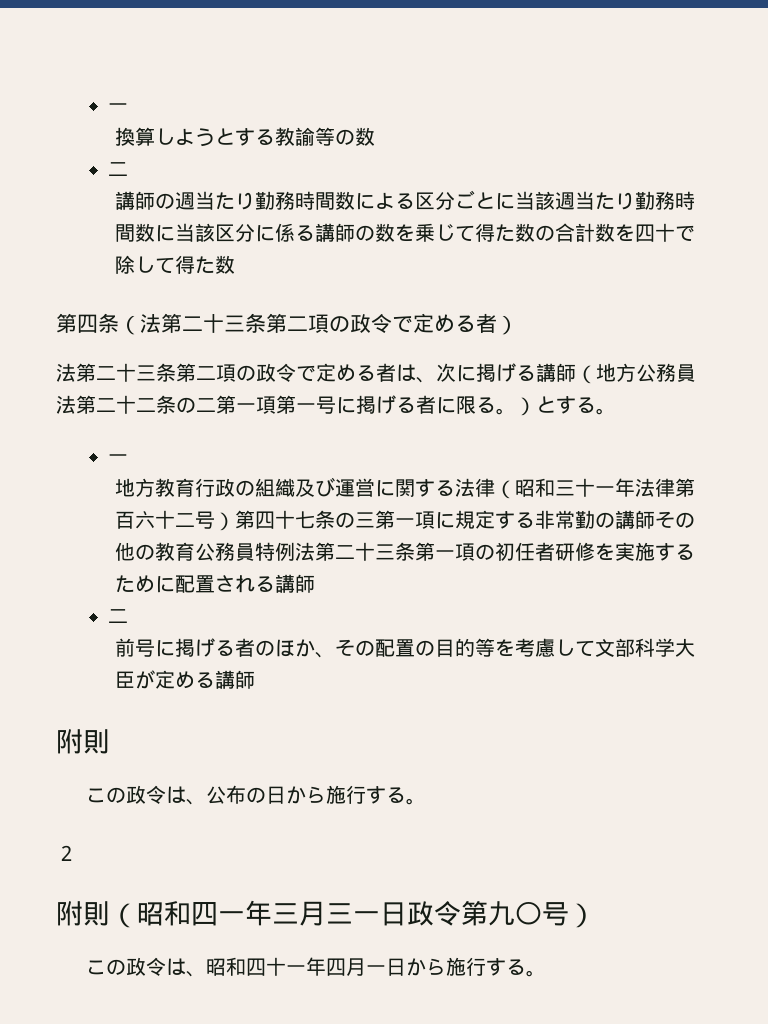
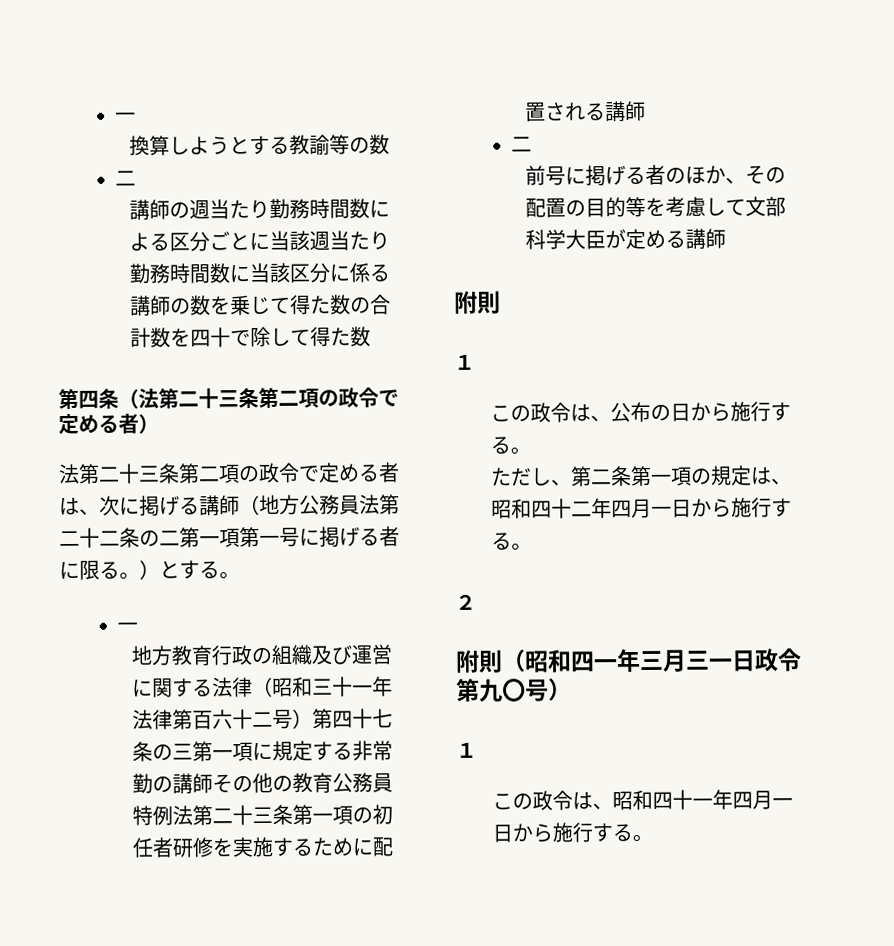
  前号に掲げる者のほか、その配置の目的等を考慮して文部科学大臣が定める講師
  附則
+ １
+ ただし、第二条第一項の規定は、昭和四十二年四月一日から施行する。
  附則（昭和四一年三月三一日政令第九〇号）
+ １

